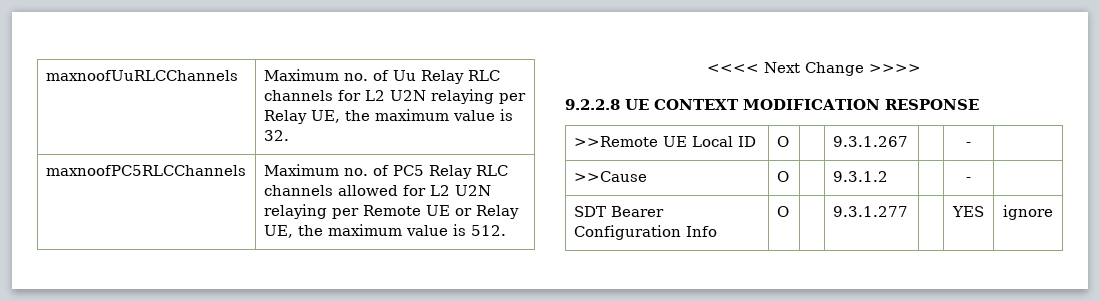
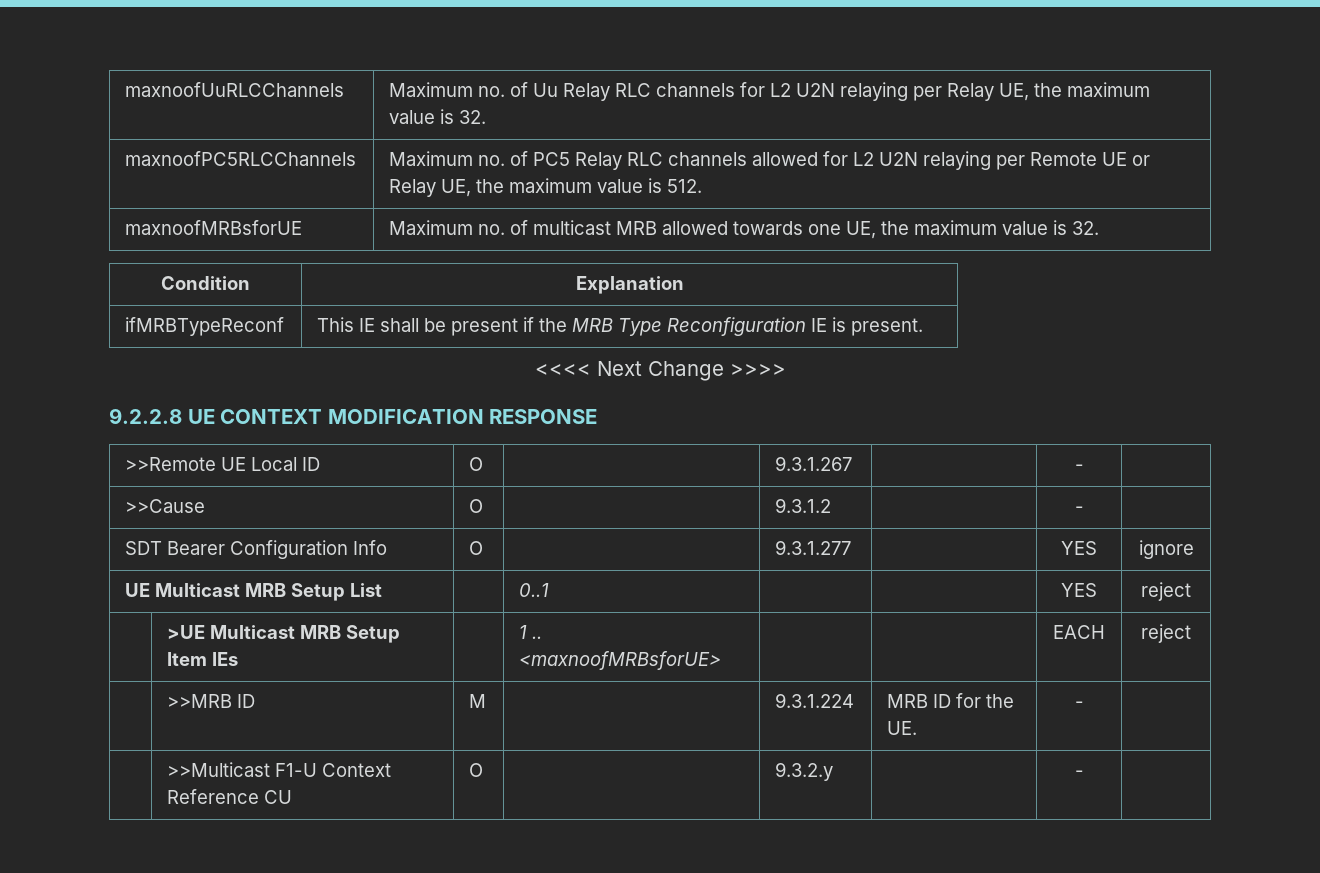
+ maxnoofMRBsforUE | Maximum no. of multicast MRB allowed towards one UE, the maximum value is 32.
+ Condition | Explanation
+ ifMRBTypeReconf | This IE shall be present if the MRB Type Reconfiguration IE is present.
+ UE Multicast MRB Setup List | | 0..1 | | | YES | reject
+ | >UE Multicast MRB Setup Item IEs | | 1 .. <maxnoofMRBsforUE> | | | EACH | reject
+ | >>MRB ID | M | | 9.3.1.224 | MRB ID for the UE. | - |
+ | >>Multicast F1-U Context Reference CU | O | | 9.3.2.y | | - |

